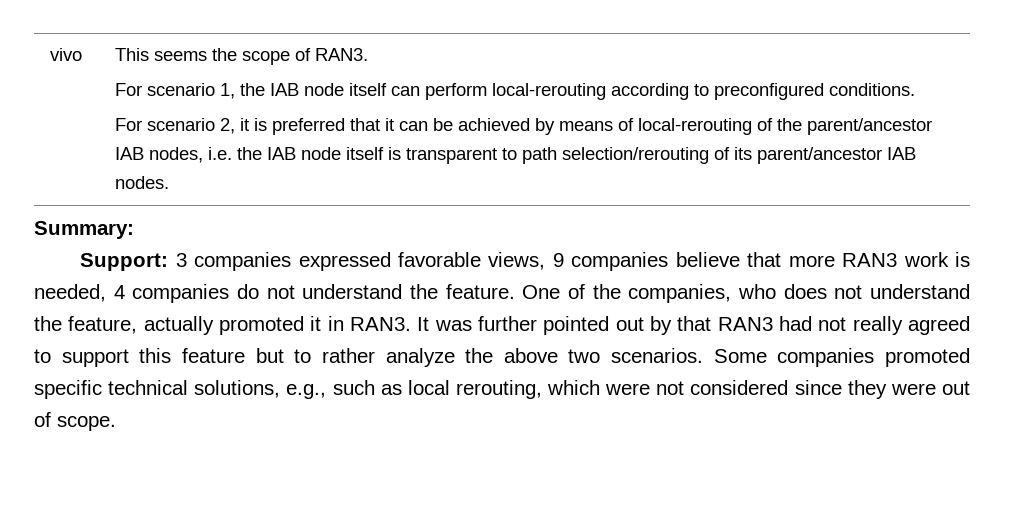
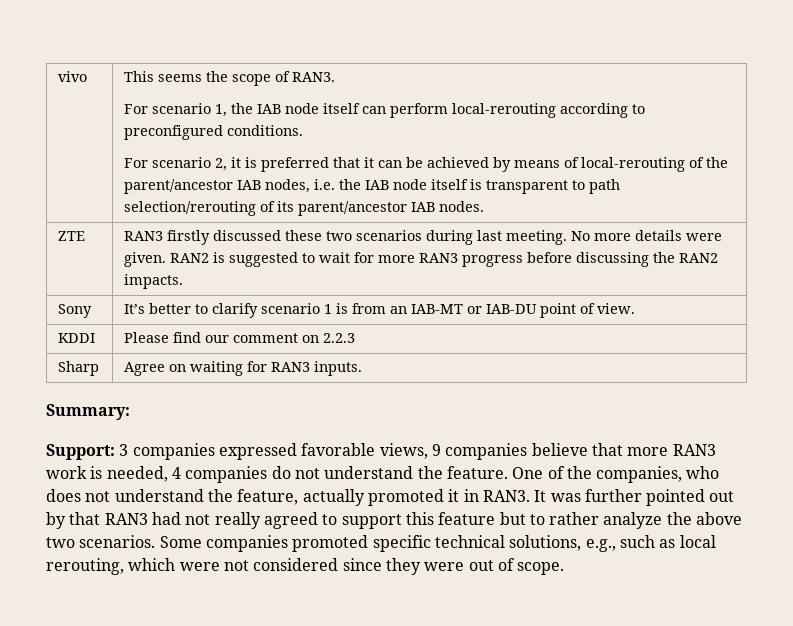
+ ZTE | RAN3 firstly discussed these two scenarios during last meeting. No more details were given. RAN2 is suggested to wait for more RAN3 progress before discussing the RAN2 impacts.
+ Sony | It’s better to clarify scenario 1 is from an IAB-MT or IAB-DU point of view.
+ KDDI | Please find our comment on 2.2.3
+ Sharp | Agree on waiting for RAN3 inputs.

